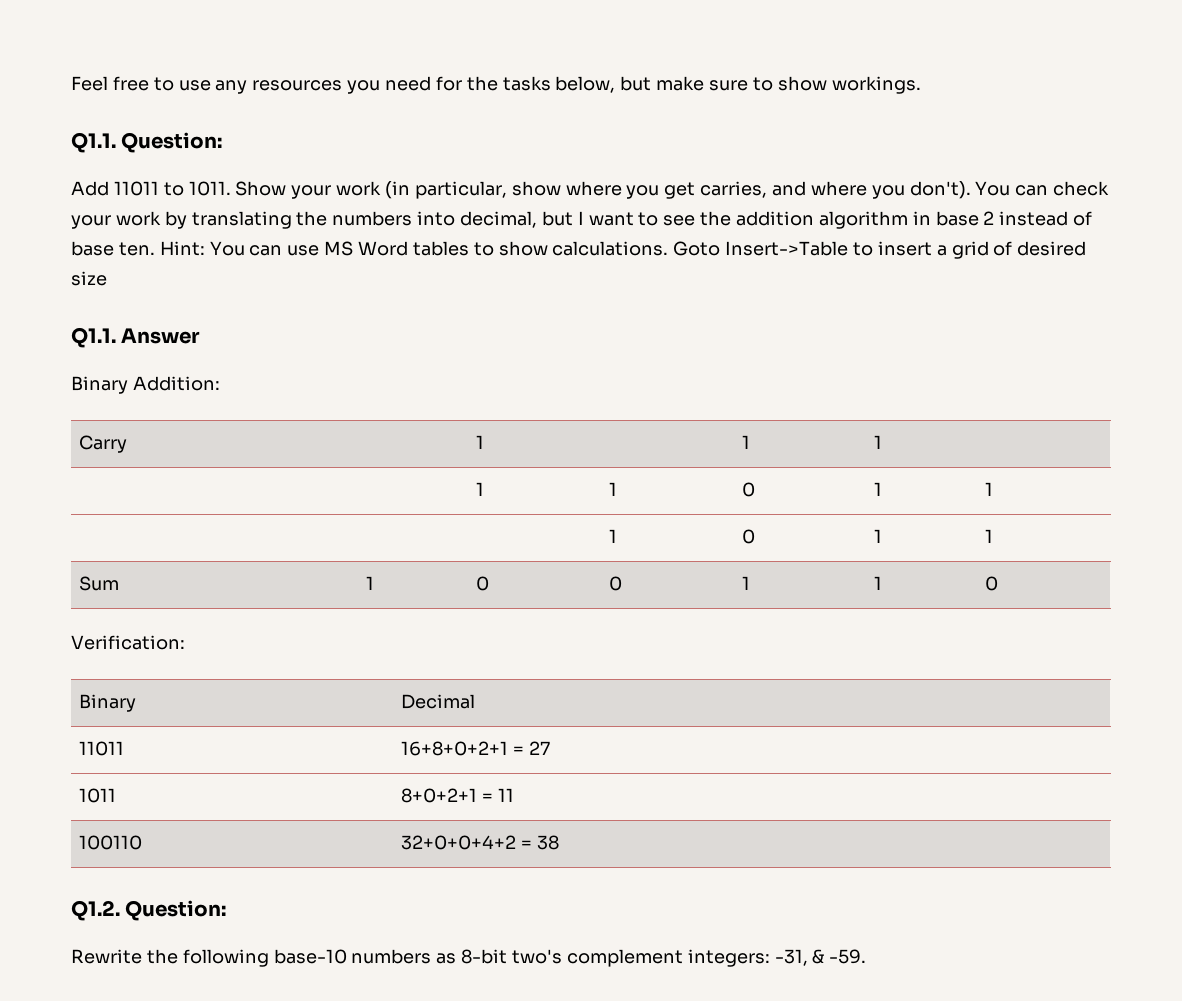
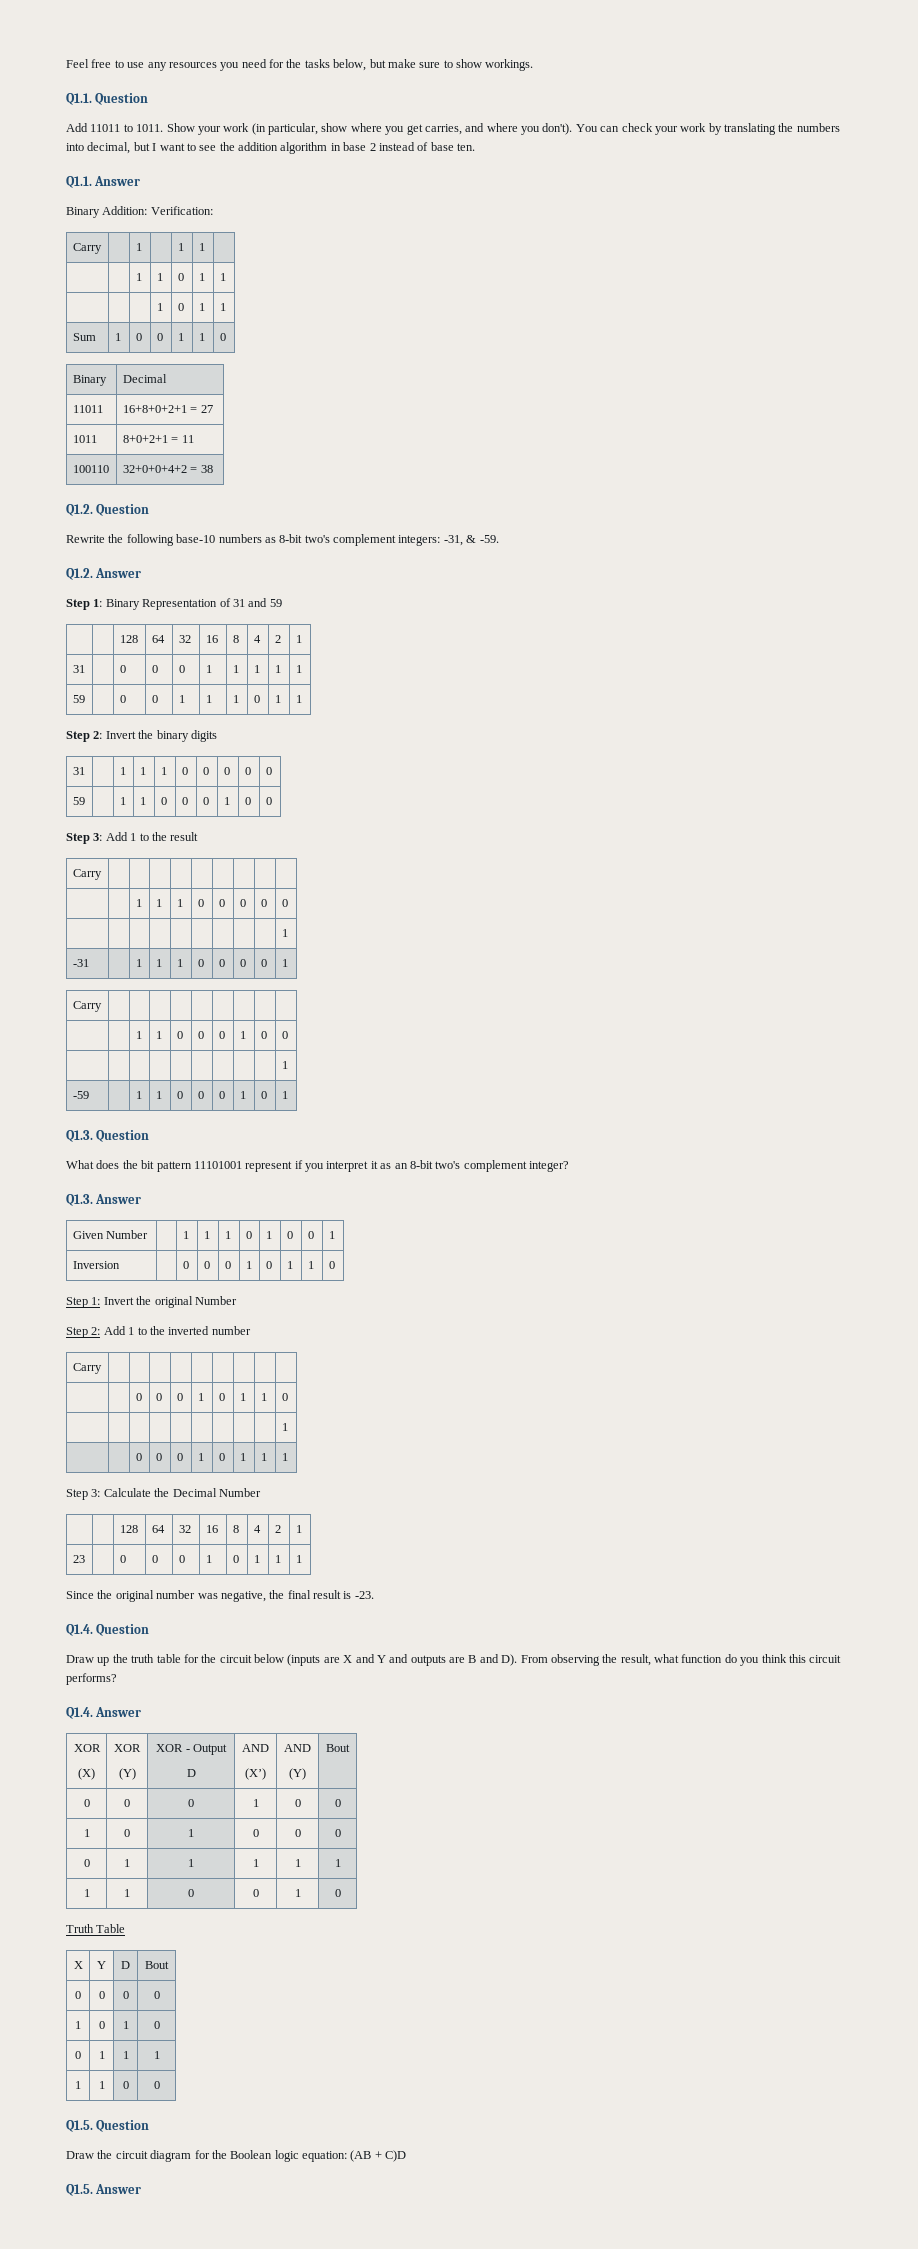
- Q1.1. Question:
+ Q1.1. Question
- Hint: You can use MS Word tables to show calculations. Goto Insert->Table to insert a grid of desired size
- Binary Addition:
+ Binary Addition: Verification:
- Verification:
- Q1.2. Question:
+ Q1.2. Question
+ Q1.2. Answer
+ Step 1: Binary Representation of 31 and 59
+ | | 128 | 64 | 32 | 16 | 8 | 4 | 2 | 1
+ 31 | | 0 | 0 | 0 | 1 | 1 | 1 | 1 | 1
+ 59 | | 0 | 0 | 1 | 1 | 1 | 0 | 1 | 1
+ Step 2: Invert the binary digits
+ 31 | | 1 | 1 | 1 | 0 | 0 | 0 | 0 | 0
+ 59 | | 1 | 1 | 0 | 0 | 0 | 1 | 0 | 0
+ Step 3: Add 1 to the result
+ Carry | | | | | | | | |
+ | | 1 | 1 | 1 | 0 | 0 | 0 | 0 | 0
+ | | | | | | | | | 1
+ -31 | | 1 | 1 | 1 | 0 | 0 | 0 | 0 | 1
+ Carry | | | | | | | | |
+ | | 1 | 1 | 0 | 0 | 0 | 1 | 0 | 0
+ | | | | | | | | | 1
+ -59 | | 1 | 1 | 0 | 0 | 0 | 1 | 0 | 1
+ Q1.3. Question
+ What does the bit pattern 11101001 represent if you interpret it as an 8-bit two's complement integer?
+ Q1.3. Answer
+ Given Number | | 1 | 1 | 1 | 0 | 1 | 0 | 0 | 1
+ Inversion | | 0 | 0 | 0 | 1 | 0 | 1 | 1 | 0
+ Step 1: Invert the original Number
+ Step 2: Add 1 to the inverted number
+ Carry | | | | | | | | |
+ | | 0 | 0 | 0 | 1 | 0 | 1 | 1 | 0
+ | | | | | | | | | 1
+ | | 0 | 0 | 0 | 1 | 0 | 1 | 1 | 1
+ Step 3: Calculate the Decimal Number
+ | | 128 | 64 | 32 | 16 | 8 | 4 | 2 | 1
+ 23 | | 0 | 0 | 0 | 1 | 0 | 1 | 1 | 1
+ Since the original number was negative, the final result is -23.
+ Q1.4. Question
+ Draw up the truth table for the circuit below (inputs are X and Y and outputs are B and D). From observing the result, what function do you think this circuit performs?
+ Q1.4. Answer
+ XOR
+ (X) | XOR
+ (Y) | XOR - Output
+ D | AND
+ (X’) | AND
+ (Y) | Bout
+ 0 | 0 | 0 | 1 | 0 | 0
+ 1 | 0 | 1 | 0 | 0 | 0
+ 0 | 1 | 1 | 1 | 1 | 1
+ 1 | 1 | 0 | 0 | 1 | 0
+ Truth Table
+ X | Y | D | Bout
+ 0 | 0 | 0 | 0
+ 1 | 0 | 1 | 0
+ 0 | 1 | 1 | 1
+ 1 | 1 | 0 | 0
+ Q1.5. Question
+ Draw the circuit diagram for the Boolean logic equation: (AB + C)D
+ Q1.5. Answer

